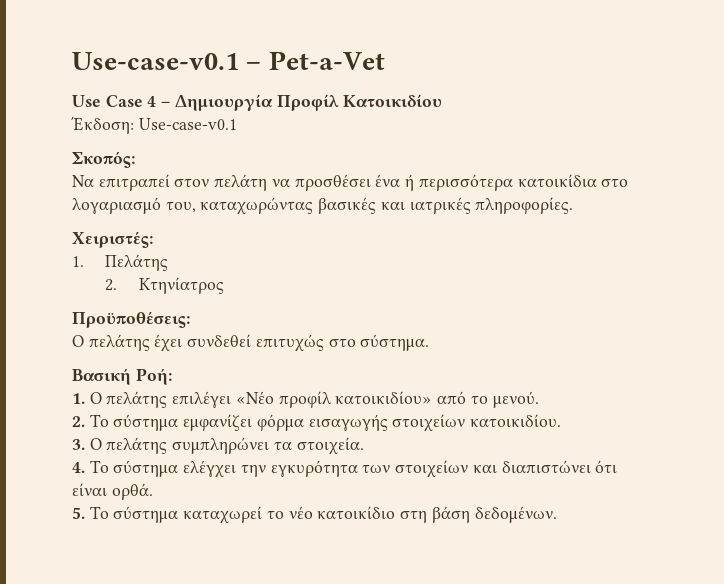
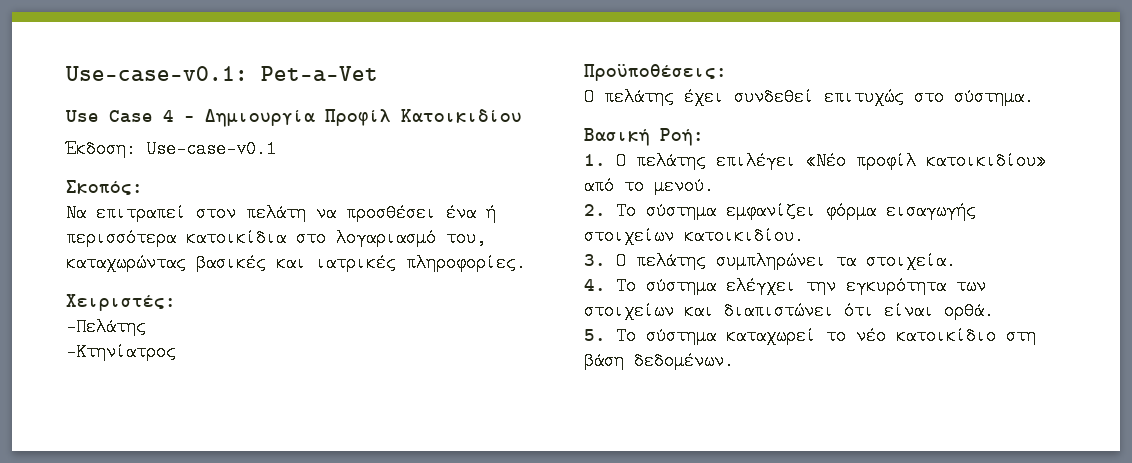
- Use-case-v0.1 – Pet-a-Vet
+ Use-case-v0.1: Pet-a-Vet
- 1. Πελάτης
- 2. Κτηνίατρος
+ -Πελάτης
+ -Κτηνίατρος

